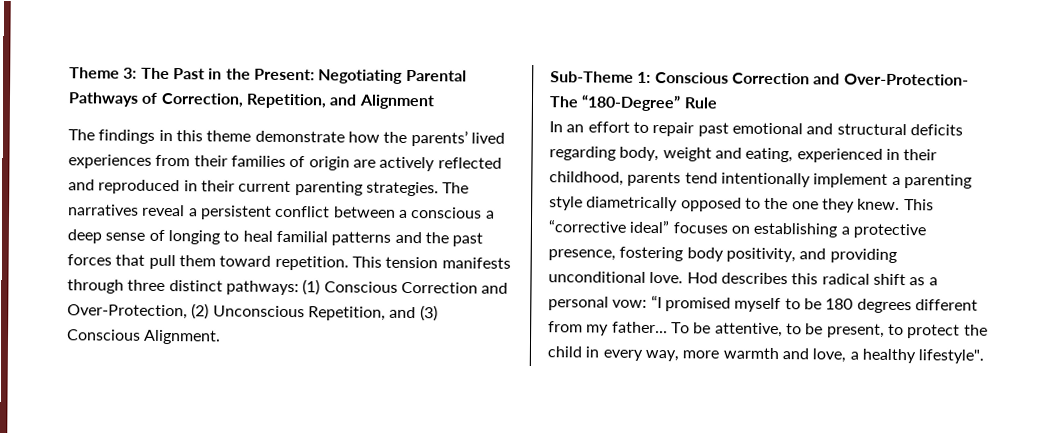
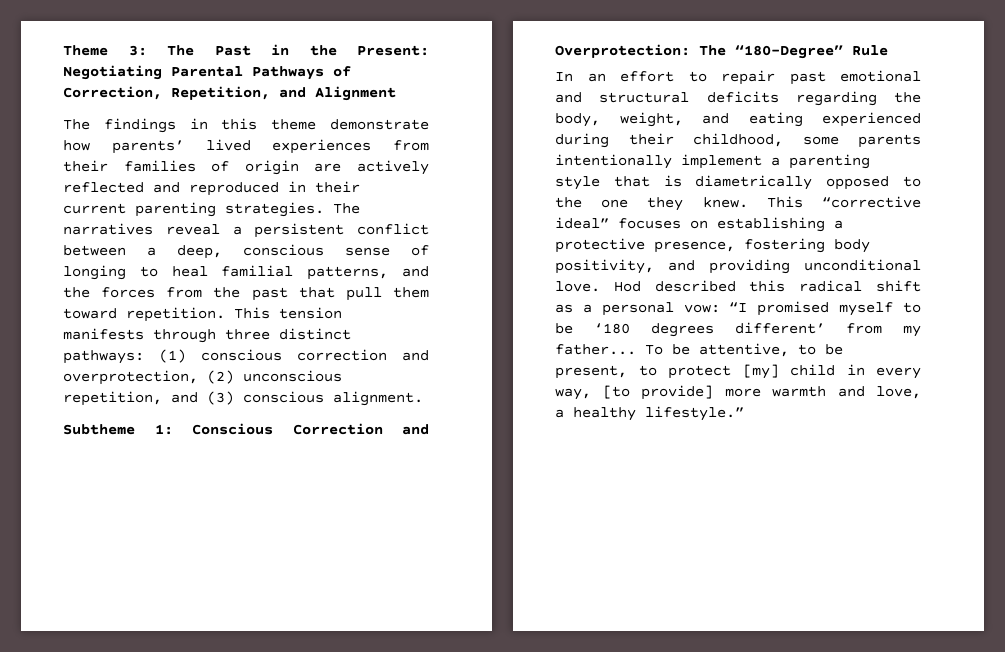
- The findings in this theme demonstrate how the parents’ lived experiences from their families of origin are actively reflected and reproduced in their current parenting strategies.
+ The findings in this theme demonstrate how parents’ lived experiences from their families of origin are actively reflected and reproduced in their current parenting strategies.
- The narratives reveal a persistent conflict between a conscious a deep sense of longing to heal familial patterns and the past forces that pull them toward repetition.
+ The narratives reveal a persistent conflict between a deep, conscious sense of longing to heal familial patterns, and the forces from the past that pull them toward repetition.
- This tension manifests through three distinct pathways: (1) Conscious Correction and Over-Protection, (2) Unconscious Repetition, and (3) Conscious Alignment.
- Sub-Theme 1: Conscious Correction and Over-Protection- The “180-Degree” Rule
+ This tension manifests through three distinct pathways: (1) conscious correction and overprotection, (2) unconscious repetition, and (3) conscious alignment.
+ Subtheme 1: Conscious Correction and Overprotection: The “180-Degree” Rule
- In an effort to repair past emotional and structural deficits regarding body, weight and eating, experienced in their childhood, parents tend intentionally implement a parenting style diametrically opposed to the one they knew.
+ In an effort to repair past emotional and structural deficits regarding the body, weight, and eating experienced during their childhood, some parents intentionally implement a parenting style that is diametrically opposed to the one they knew.
- Hod describes this radical shift as a personal vow: “I promised myself to be 180 degrees different from my father...
+ Hod described this radical shift as a personal vow: “I promised myself to be ‘180 degrees different’ from my father...
- To be attentive, to be present, to protect the child in every way, more warmth and love, a healthy lifestyle".
+ To be attentive, to be present, to protect [my] child in every way, [to provide] more warmth and love, a healthy lifestyle.”

